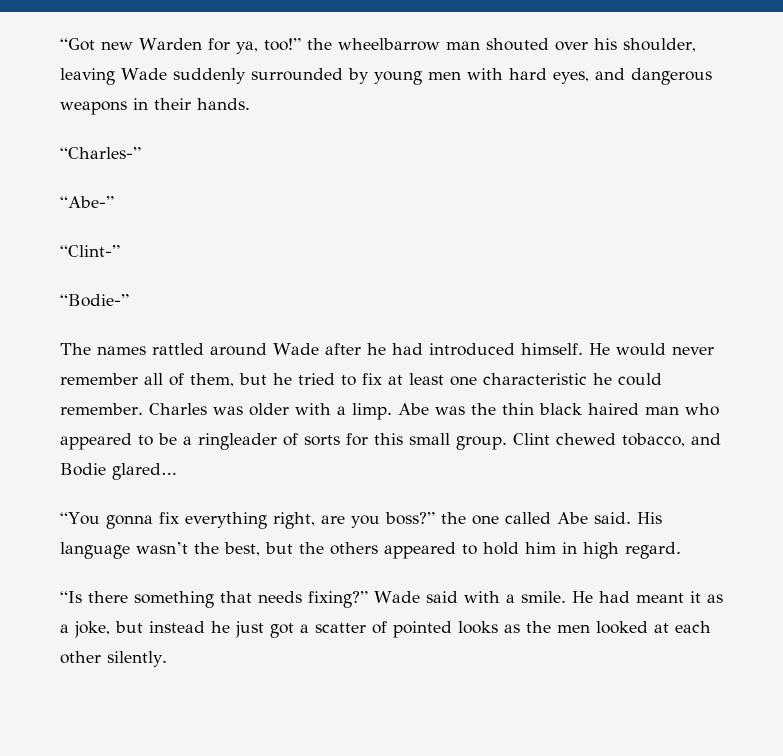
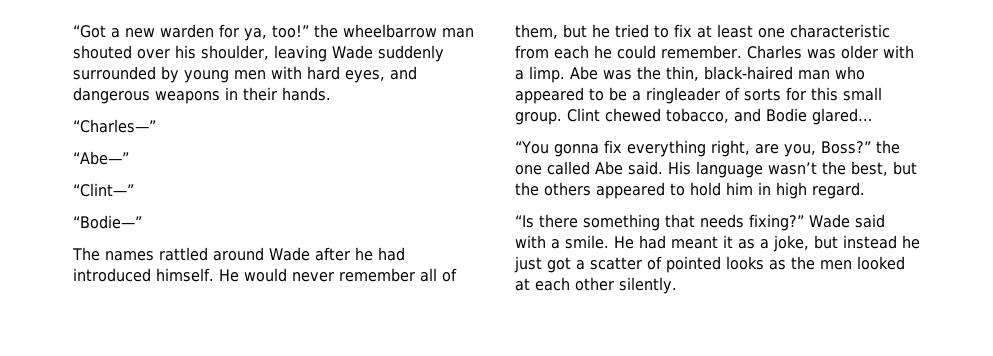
- “Got new Warden for ya, too!” the wheelbarrow man shouted over his shoulder, leaving Wade suddenly surrounded by young men with hard eyes, and dangerous weapons in their hands.
+ “Got a new warden for ya, too!” the wheelbarrow man shouted over his shoulder, leaving Wade suddenly surrounded by young men with hard eyes, and dangerous weapons in their hands.
- “Charles-”
- “Abe-”
- “Clint-”
- “Bodie-”
+ “Charles—”
+ “Abe—”
+ “Clint—”
+ “Bodie—”
- He would never remember all of them, but he tried to fix at least one characteristic he could remember.
+ He would never remember all of them, but he tried to fix at least one characteristic from each he could remember.
- Abe was the thin black haired man who appeared to be a ringleader of sorts for this small group.
+ Abe was the thin, black-haired man who appeared to be a ringleader of sorts for this small group.
- “You gonna fix everything right, are you boss?” the one called Abe said.
+ “You gonna fix everything right, are you, Boss?” the one called Abe said.

